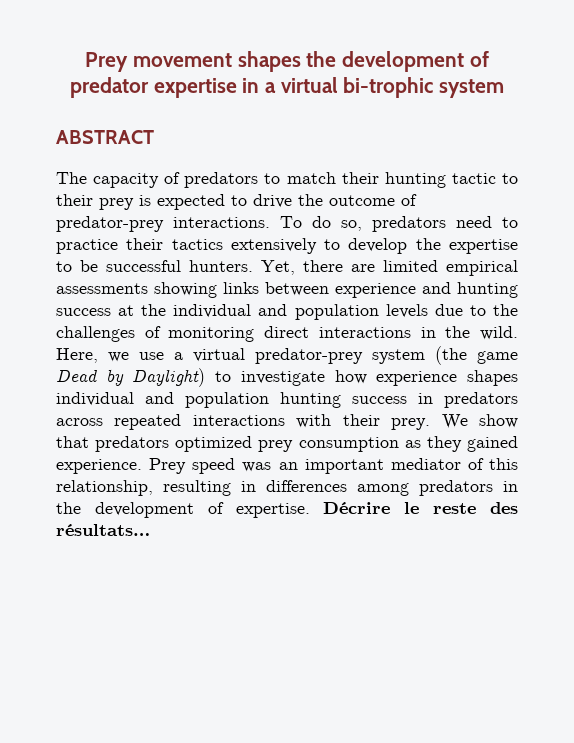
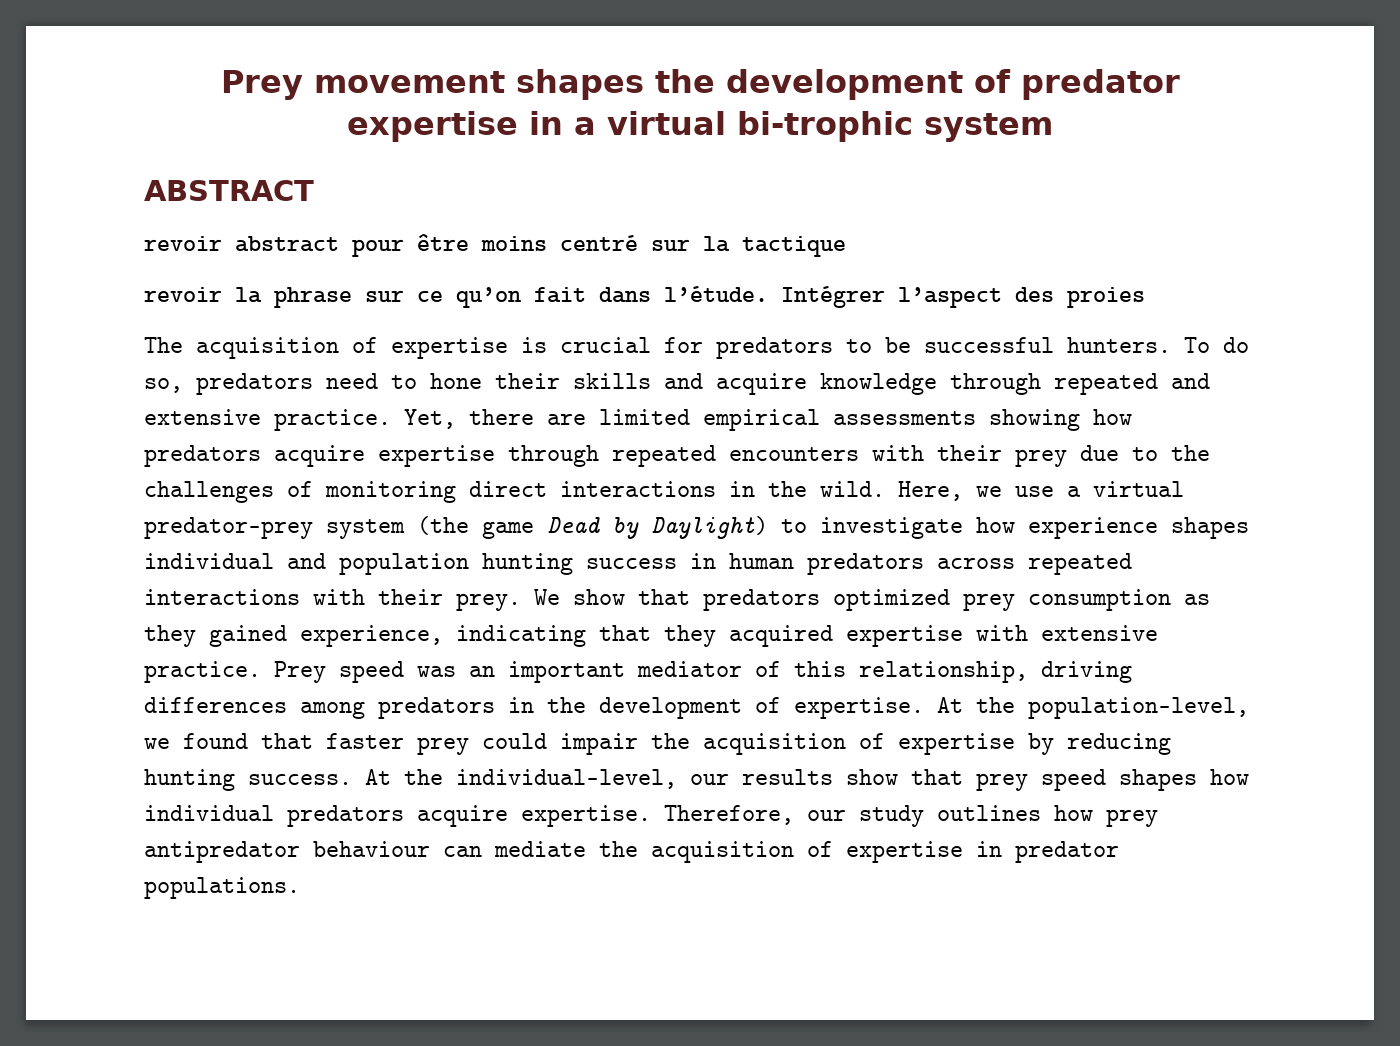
- The capacity of predators to match their hunting tactic to their prey is expected to drive the outcome of predator-prey interactions.
+ revoir abstract pour être moins centré sur la tactique
+ revoir la phrase sur ce qu’on fait dans l’étude. Intégrer l’aspect des proies
+ The acquisition of expertise is crucial for predators to be successful hunters.
- To do so, predators need to practice their tactics extensively to develop the expertise to be successful hunters.
+ To do so, predators need to hone their skills and acquire knowledge through repeated and extensive practice.
- Yet, there are limited empirical assessments showing links between experience and hunting success at the individual and population levels due to the challenges of monitoring direct interactions in the wild.
+ Yet, there are limited empirical assessments showing how predators acquire expertise through repeated encounters with their prey due to the challenges of monitoring direct interactions in the wild.
- Here, we use a virtual predator-prey system (the game Dead by Daylight) to investigate how experience shapes individual and population hunting success in predators across repeated interactions with their prey.
+ Here, we use a virtual predator-prey system (the game Dead by Daylight) to investigate how experience shapes individual and population hunting success in human predators across repeated interactions with their prey.
- We show that predators optimized prey consumption as they gained experience.
+ We show that predators optimized prey consumption as they gained experience, indicating that they acquired expertise with extensive practice.
- Prey speed was an important mediator of this relationship, resulting in differences among predators in the development of expertise.
+ Prey speed was an important mediator of this relationship, driving differences among predators in the development of expertise.
- Décrire le reste des résultats…
+ At the population-level, we found that faster prey could impair the acquisition of expertise by reducing hunting success. At the individual-level, our results show that prey speed shapes how individual predators acquire expertise. Therefore, our study outlines how prey antipredator behaviour can mediate the acquisition of expertise in predator populations.

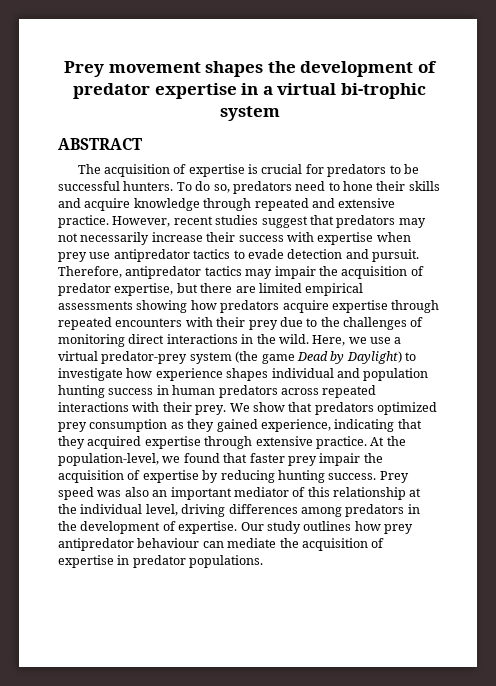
- revoir abstract pour être moins centré sur la tactique
- revoir la phrase sur ce qu’on fait dans l’étude. Intégrer l’aspect des proies
- Yet, there are limited empirical assessments showing how predators acquire expertise through repeated encounters with their prey due to the challenges of monitoring direct interactions in the wild.
+ However, recent studies suggest that predators may not necessarily increase their success with expertise when prey use antipredator tactics to evade detection and pursuit. Therefore, antipredator tactics may impair the acquisition of predator expertise, but there are limited empirical assessments showing how predators acquire expertise through repeated encounters with their prey due to the challenges of monitoring direct interactions in the wild.
- We show that predators optimized prey consumption as they gained experience, indicating that they acquired expertise with extensive practice.
+ We show that predators optimized prey consumption as they gained experience, indicating that they acquired expertise through extensive practice. At the population-level, we found that faster prey impair the acquisition of expertise by reducing hunting success.
- Prey speed was an important mediator of this relationship, driving differences among predators in the development of expertise.
+ Prey speed was also an important mediator of this relationship at the individual level, driving differences among predators in the development of expertise.
- At the population-level, we found that faster prey could impair the acquisition of expertise by reducing hunting success. At the individual-level, our results show that prey speed shapes how individual predators acquire expertise. Therefore, our study outlines how prey antipredator behaviour can mediate the acquisition of expertise in predator populations.
+ Our study outlines how prey antipredator behaviour can mediate the acquisition of expertise in predator populations.

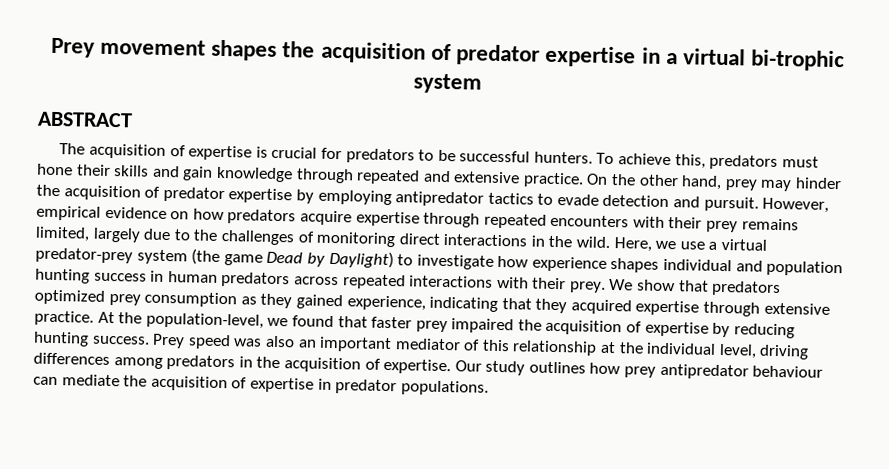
- Prey movement shapes the development of predator expertise in a virtual bi-trophic system
+ Prey movement shapes the acquisition of predator expertise in a virtual bi-trophic system
- To do so, predators need to hone their skills and acquire knowledge through repeated and extensive practice.
+ To achieve this, predators must hone their skills and gain knowledge through repeated and extensive practice.
- However, recent studies suggest that predators may not necessarily increase their success with expertise when prey use antipredator tactics to evade detection and pursuit.
+ On the other hand, prey may hinder the acquisition of predator expertise by employing antipredator tactics to evade detection and pursuit.
- Therefore, antipredator tactics may impair the acquisition of predator expertise, but there are limited empirical assessments showing how predators acquire expertise through repeated encounters with their prey due to the challenges of monitoring direct interactions in the wild.
+ However, empirical evidence on how predators acquire expertise through repeated encounters with their prey remains limited, largely due to the challenges of monitoring direct interactions in the wild.
- At the population-level, we found that faster prey impair the acquisition of expertise by reducing hunting success.
+ At the population-level, we found that faster prey impaired the acquisition of expertise by reducing hunting success.
- Prey speed was also an important mediator of this relationship at the individual level, driving differences among predators in the development of expertise.
+ Prey speed was also an important mediator of this relationship at the individual level, driving differences among predators in the acquisition of expertise.

